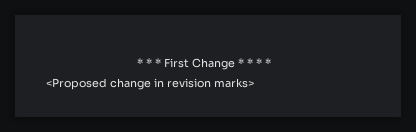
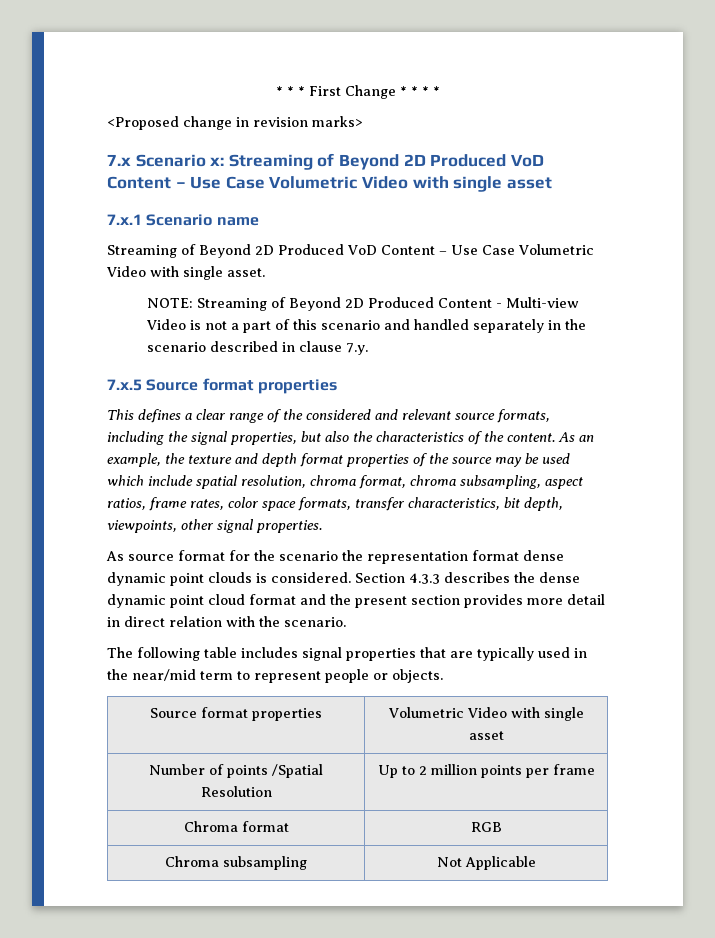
+ 7.x Scenario x: Streaming of Beyond 2D Produced VoD Content – Use Case Volumetric Video with single asset
+ 7.x.1 Scenario name
+ Streaming of Beyond 2D Produced VoD Content – Use Case Volumetric Video with single asset.
+ NOTE: Streaming of Beyond 2D Produced Content - Multi-view Video is not a part of this scenario and handled separately in the scenario described in clause 7.y.
+ 7.x.5 Source format properties
+ This defines a clear range of the considered and relevant source formats, including the signal properties, but also the characteristics of the content. As an example, the texture and depth format properties of the source may be used which include spatial resolution, chroma format, chroma subsampling, aspect ratios, frame rates, color space formats, transfer characteristics, bit depth, viewpoints, other signal properties.
+ As source format for the scenario the representation format dense dynamic point clouds is considered. Section 4.3.3 describes the dense dynamic point cloud format and the present section provides more detail in direct relation with the scenario.
+ The following table includes signal properties that are typically used in the near/mid term to represent people or objects.
+ Source format properties | Volumetric Video with single asset
+ Number of points /Spatial Resolution | Up to 2 million points per frame
+ Chroma format | RGB
+ Chroma subsampling | Not Applicable

